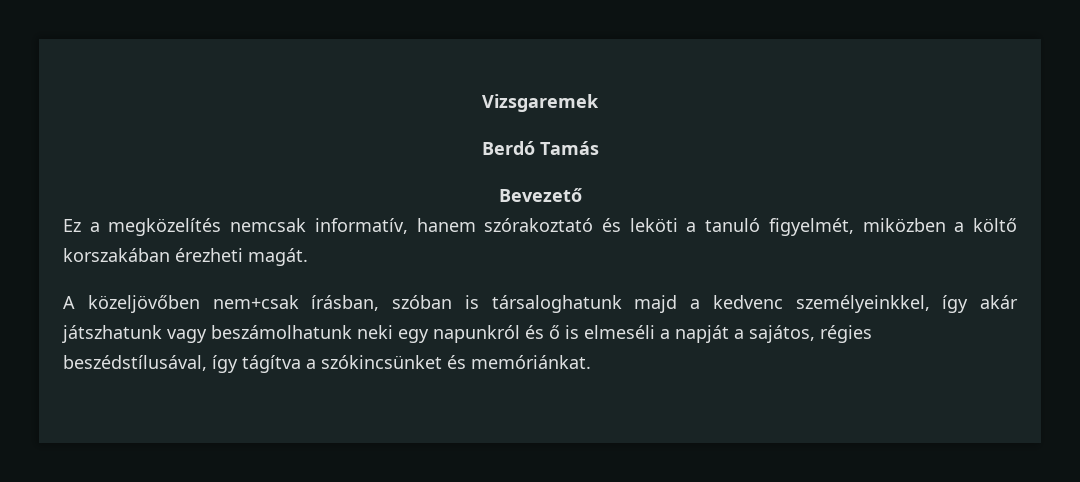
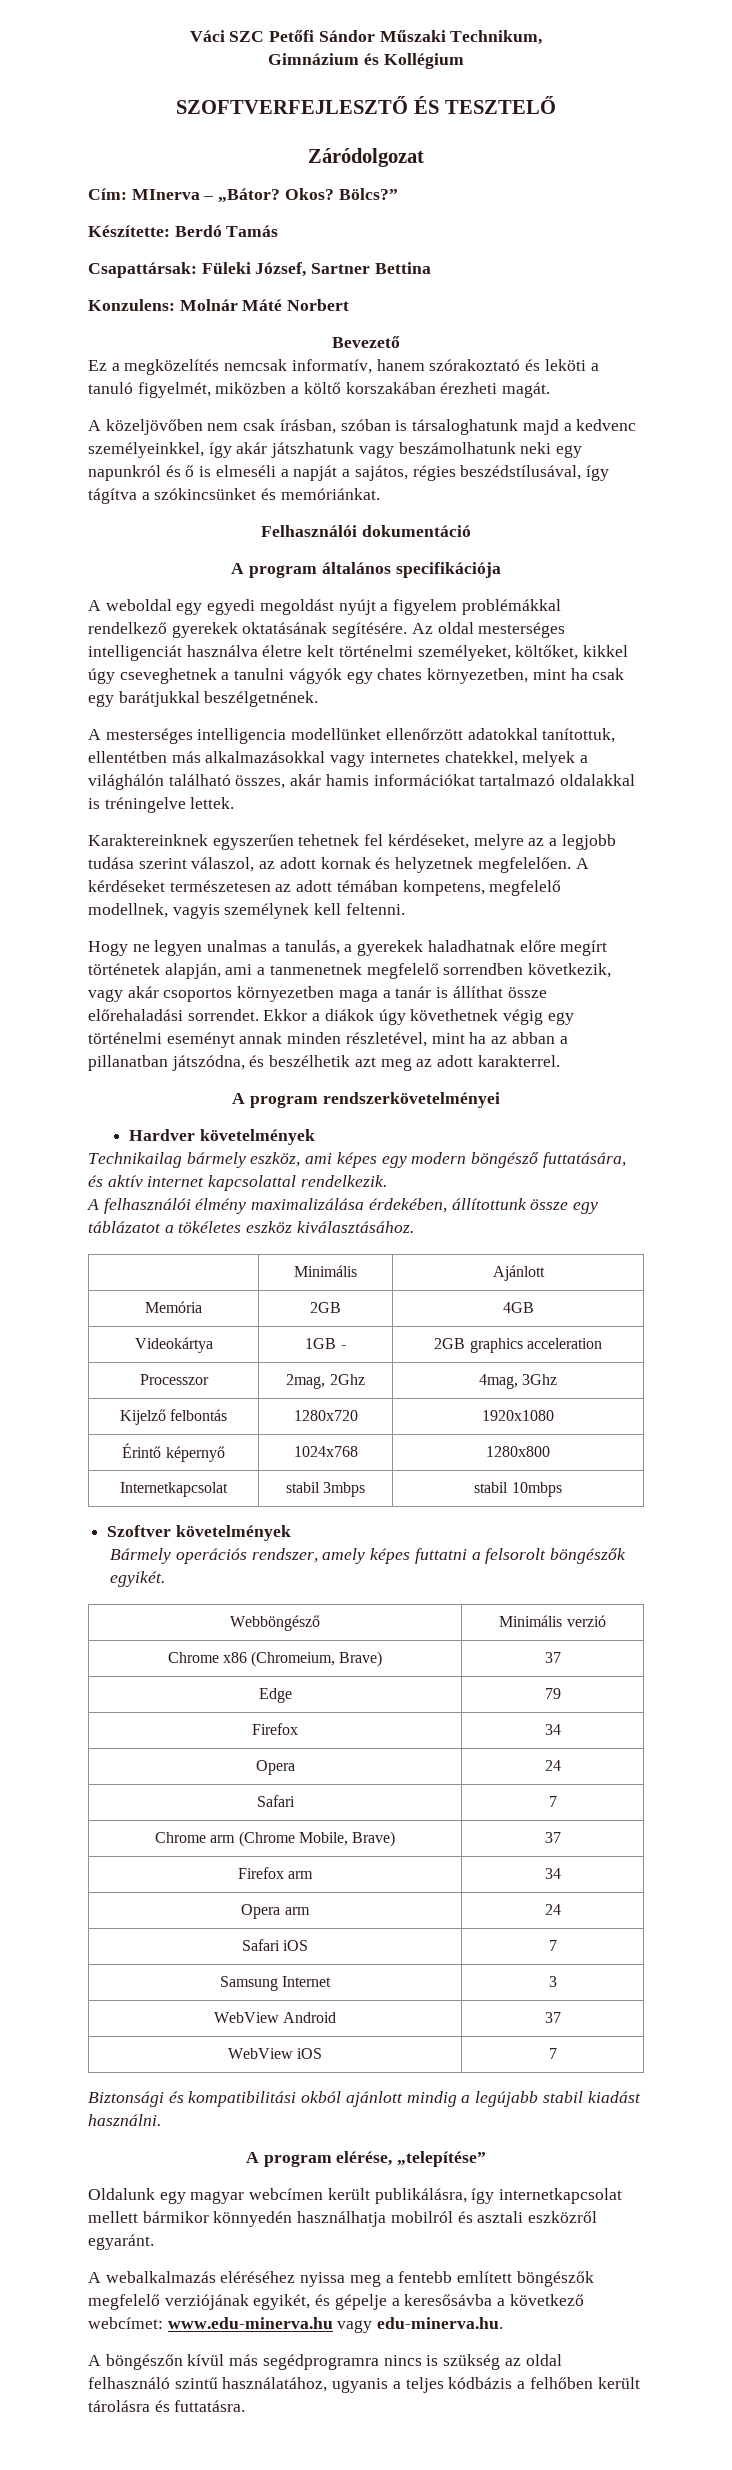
- Vizsgaremek
- Berdó Tamás
+ Váci SZC Petőfi Sándor Műszaki Technikum,
+ Gimnázium és Kollégium
+ SZOFTVERFEJLESZTŐ ÉS TESZTELŐ
+ Záródolgozat
+ Cím: MInerva – „Bátor? Okos? Bölcs?”
+ Készítette: Berdó Tamás
+ Csapattársak: Füleki József, Sartner Bettina
+ Konzulens: Molnár Máté Norbert
- A közeljövőben nem+csak írásban, szóban is társaloghatunk majd a kedvenc személyeinkkel, így akár játszhatunk vagy beszámolhatunk neki egy napunkról és ő is elmeséli a napját a sajátos, régies beszédstílusával, így tágítva a szókincsünket és memóriánkat.
+ A közeljövőben nem csak írásban, szóban is társaloghatunk majd a kedvenc személyeinkkel, így akár játszhatunk vagy beszámolhatunk neki egy napunkról és ő is elmeséli a napját a sajátos, régies beszédstílusával, így tágítva a szókincsünket és memóriánkat.
+ Felhasználói dokumentáció
+ A program általános specifikációja
+ A weboldal egy egyedi megoldást nyújt a figyelem problémákkal rendelkező gyerekek oktatásának segítésére. Az oldal mesterséges intelligenciát használva életre kelt történelmi személyeket, költőket, kikkel úgy cseveghetnek a tanulni vágyók egy chates környezetben, mint ha csak egy barátjukkal beszélgetnének.
+ A mesterséges intelligencia modellünket ellenőrzött adatokkal tanítottuk, ellentétben más alkalmazásokkal vagy internetes chatekkel, melyek a világhálón található összes, akár hamis információkat tartalmazó oldalakkal is tréningelve lettek.
+ Karaktereinknek egyszerűen tehetnek fel kérdéseket, melyre az a legjobb tudása szerint válaszol, az adott kornak és helyzetnek megfelelően. A kérdéseket természetesen az adott témában kompetens, megfelelő modellnek, vagyis személynek kell feltenni.
+ Hogy ne legyen unalmas a tanulás, a gyerekek haladhatnak előre megírt történetek alapján, ami a tanmenetnek megfelelő sorrendben következik, vagy akár csoportos környezetben maga a tanár is állíthat össze előrehaladási sorrendet. Ekkor a diákok úgy követhetnek végig egy történelmi eseményt annak minden részletével, mint ha az abban a pillanatban játszódna, és beszélhetik azt meg az adott karakterrel.
+ A program rendszerkövetelményei
+ Hardver követelmények
+ Technikailag bármely eszköz, ami képes egy modern böngésző futtatására, és aktív internet kapcsolattal rendelkezik.
+ A felhasználói élmény maximalizálása érdekében, állítottunk össze egy táblázatot a tökéletes eszköz kiválasztásához.
+ | Minimális | Ajánlott
+ Memória | 2GB | 4GB
+ Videokártya | 1GB - | 2GB graphics acceleration
+ Processzor | 2mag, 2Ghz | 4mag, 3Ghz
+ Kijelző felbontás | 1280x720 | 1920x1080
+ Érintő képernyő | 1024x768 | 1280x800
+ Internetkapcsolat | stabil 3mbps | stabil 10mbps
+ Szoftver követelmények
+ Bármely operációs rendszer, amely képes futtatni a felsorolt böngészők egyikét.
+ Webböngésző | Minimális verzió
+ Chrome x86 (Chromeium, Brave) | 37
+ Edge | 79
+ Firefox | 34
+ Opera | 24
+ Safari | 7
+ Chrome arm (Chrome Mobile, Brave) | 37
+ Firefox arm | 34
+ Opera arm | 24
+ Safari iOS | 7
+ Samsung Internet | 3
+ WebView Android | 37
+ WebView iOS | 7
+ Biztonsági és kompatibilitási okból ajánlott mindig a legújabb stabil kiadást használni.
+ A program elérése, „telepítése”
+ Oldalunk egy magyar webcímen került publikálásra, így internetkapcsolat mellett bármikor könnyedén használhatja mobilról és asztali eszközről egyaránt.
+ A webalkalmazás eléréséhez nyissa meg a fentebb említett böngészők megfelelő verziójának egyikét, és gépelje a keresősávba a következő webcímet: www.edu-minerva.hu vagy edu-minerva.hu.
+ A böngészőn kívül más segédprogramra nincs is szükség az oldal felhasználó szintű használatához, ugyanis a teljes kódbázis a felhőben került tárolásra és futtatásra.

